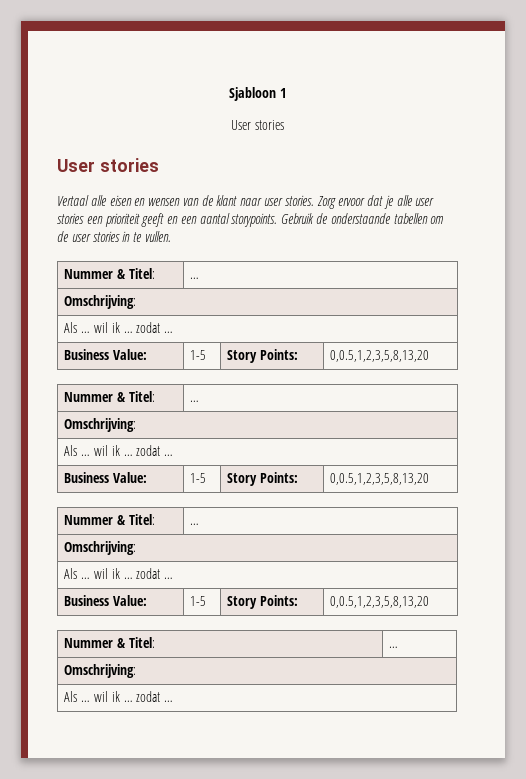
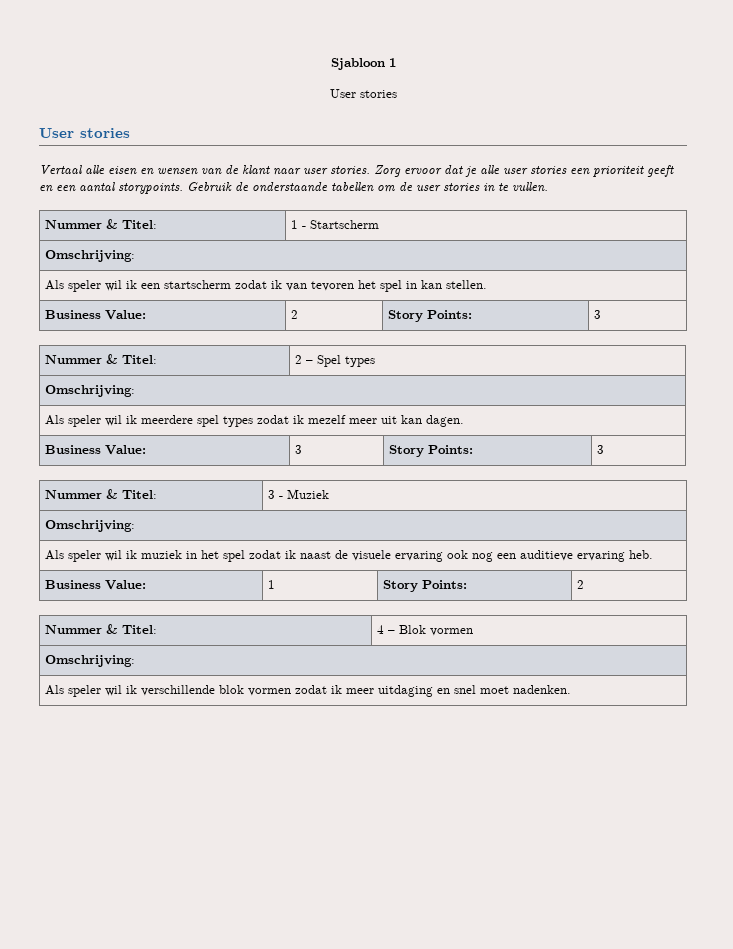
  Gebruik de onderstaande tabellen om de user stories in te vullen.
- Nummer & Titel: | …
+ Nummer & Titel: | 1 - Startscherm
  Omschrijving:
- Als … wil ik … zodat …
- Business Value: | 1-5 | Story Points: | 0,0.5,1,2,3,5,8,13,20
- Nummer & Titel: | …
+ Als speler wil ik een startscherm zodat ik van tevoren het spel in kan stellen.
+ Business Value: | 2 | Story Points: | 3
+ Nummer & Titel: | 2 – Spel types
  Omschrijving:
- Als … wil ik … zodat …
- Business Value: | 1-5 | Story Points: | 0,0.5,1,2,3,5,8,13,20
- Nummer & Titel: | …
+ Als speler wil ik meerdere spel types zodat ik mezelf meer uit kan dagen.
+ Business Value: | 3 | Story Points: | 3
+ Nummer & Titel: | 3 - Muziek
  Omschrijving:
- Als … wil ik … zodat …
- Business Value: | 1-5 | Story Points: | 0,0.5,1,2,3,5,8,13,20
- Nummer & Titel: | …
+ Als speler wil ik muziek in het spel zodat ik naast de visuele ervaring ook nog een auditieve ervaring heb.
+ Business Value: | 1 | Story Points: | 2
+ Nummer & Titel: | 4 – Blok vormen
  Omschrijving:
- Als … wil ik … zodat …
+ Als speler wil ik verschillende blok vormen zodat ik meer uitdaging en snel moet nadenken.

